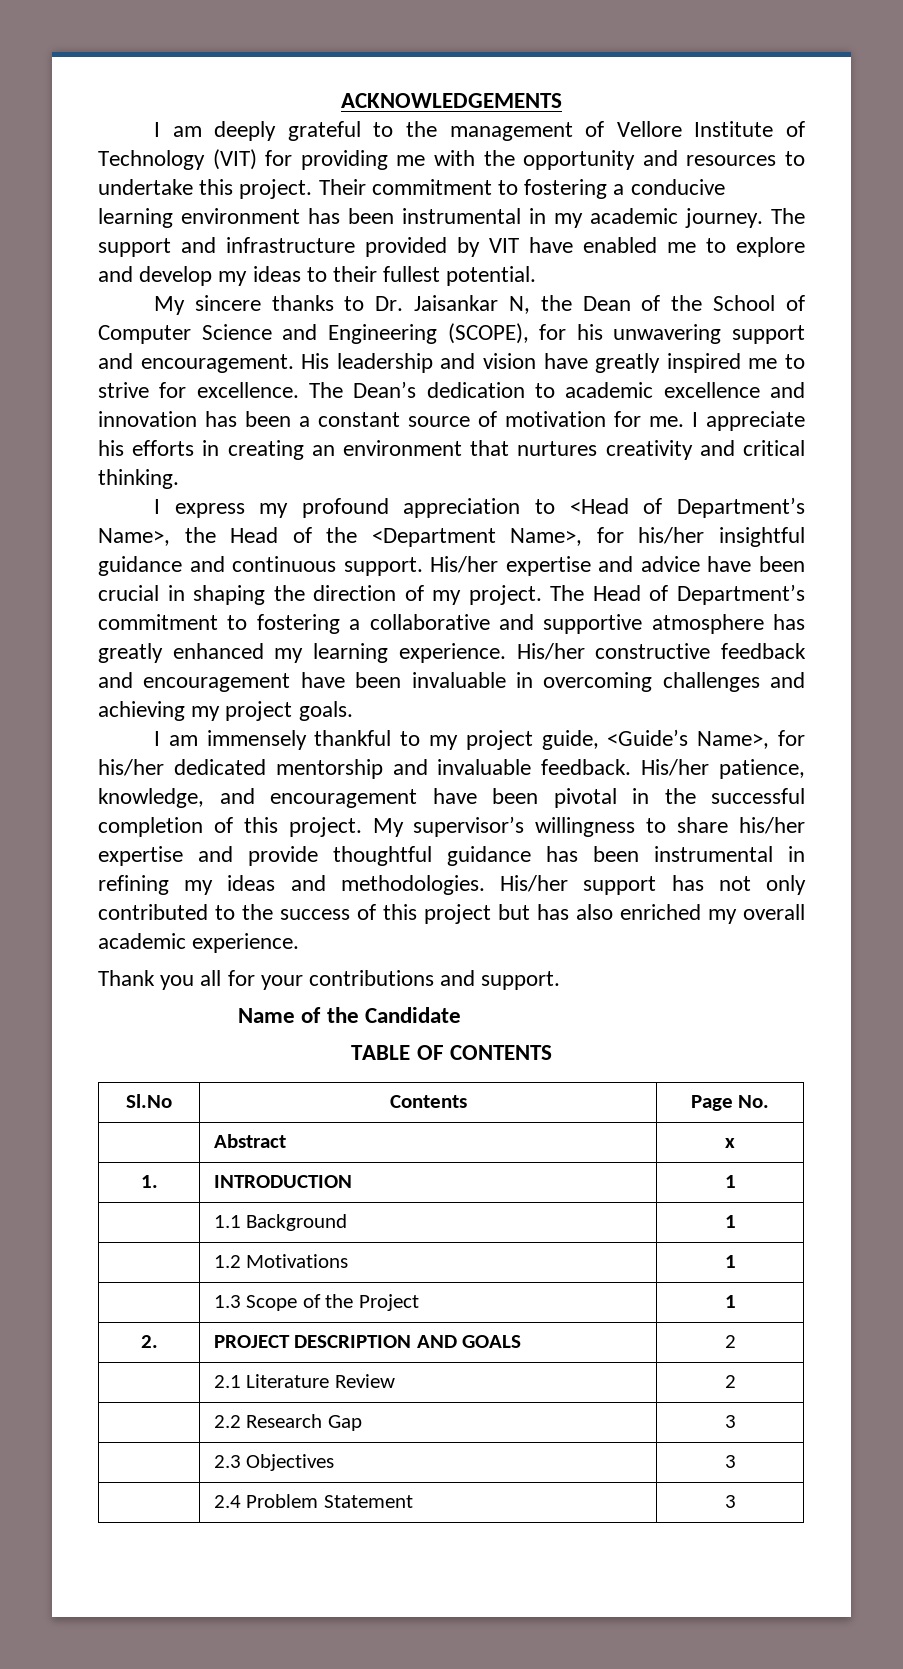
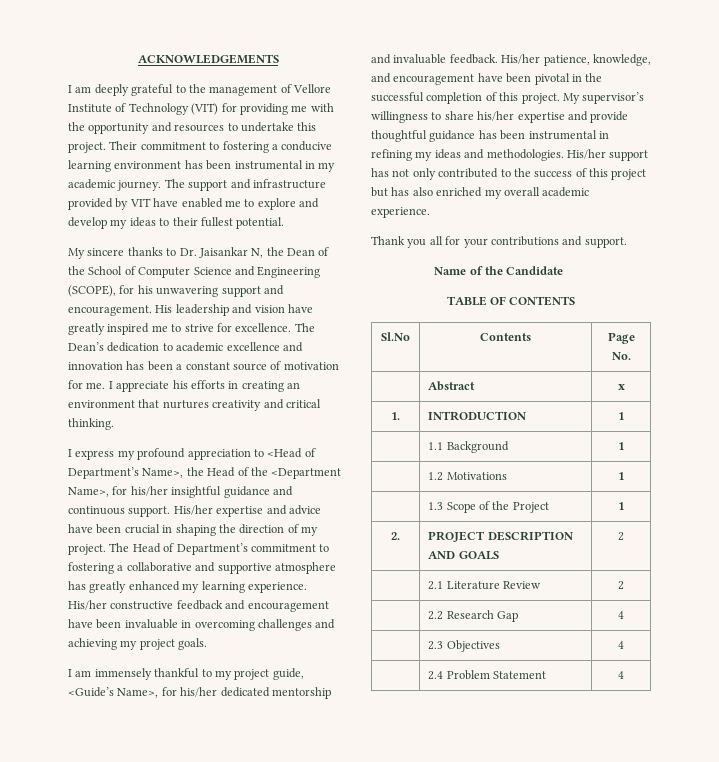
- | 2.2 Research Gap | 3
+ | 2.2 Research Gap | 4
- | 2.3 Objectives | 3
+ | 2.3 Objectives | 4
- | 2.4 Problem Statement | 3
+ | 2.4 Problem Statement | 4

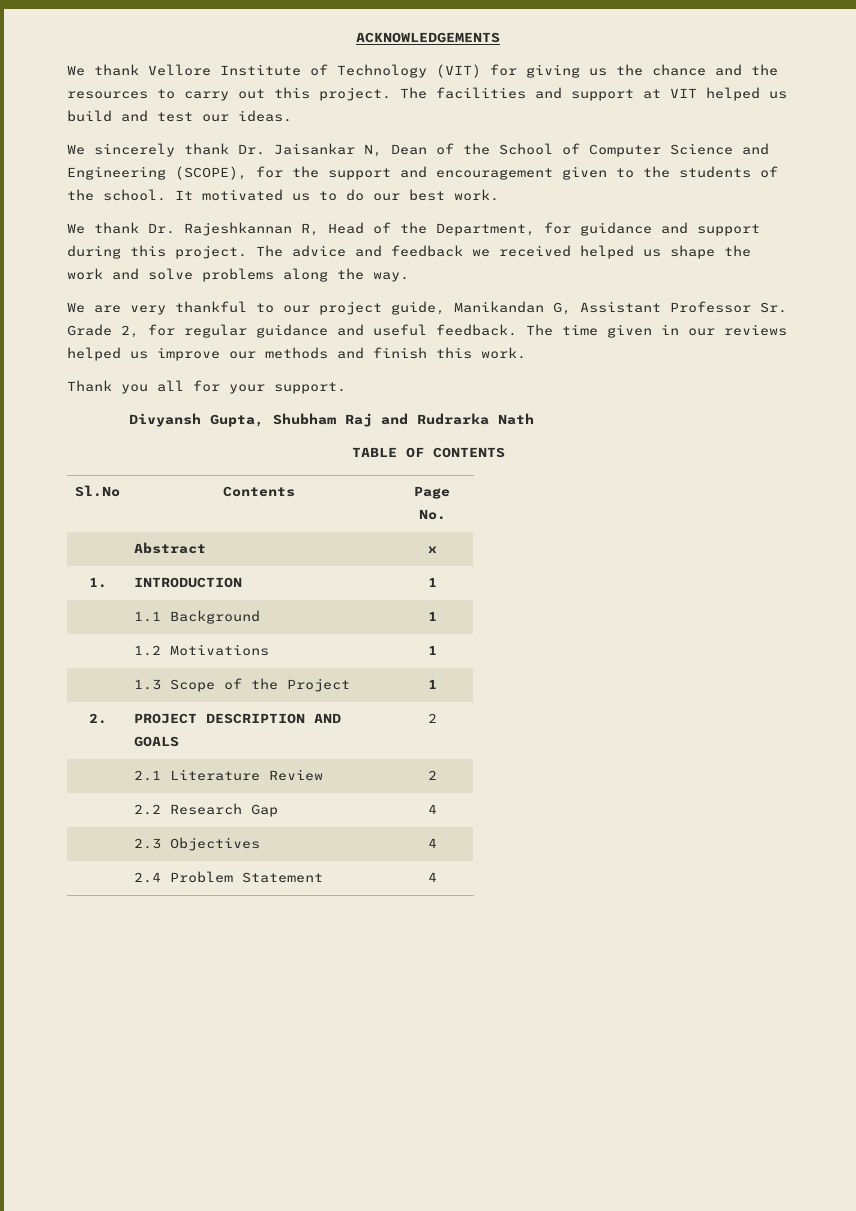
- I am deeply grateful to the management of Vellore Institute of Technology (VIT) for providing me with the opportunity and resources to undertake this project. Their commitment to fostering a conducive learning environment has been instrumental in my academic journey. The support and infrastructure provided by VIT have enabled me to explore and develop my ideas to their fullest potential.
- My sincere thanks to Dr. Jaisankar N, the Dean of the School of Computer Science and Engineering (SCOPE), for his unwavering support and encouragement. His leadership and vision have greatly inspired me to strive for excellence. The Dean’s dedication to academic excellence and innovation has been a constant source of motivation for me. I appreciate his efforts in creating an environment that nurtures creativity and critical thinking.
- I express my profound appreciation to <Head of Department’s Name>, the Head of the <Department Name>, for his/her insightful guidance and continuous support. His/her expertise and advice have been crucial in shaping the direction of my project. The Head of Department’s commitment to fostering a collaborative and supportive atmosphere has greatly enhanced my learning experience. His/her constructive feedback and encouragement have been invaluable in overcoming challenges and achieving my project goals.
- I am immensely thankful to my project guide, <Guide’s Name>, for his/her dedicated mentorship and invaluable feedback. His/her patience, knowledge, and encouragement have been pivotal in the successful completion of this project. My supervisor’s willingness to share his/her expertise and provide thoughtful guidance has been instrumental in refining my ideas and methodologies. His/her support has not only contributed to the success of this project but has also enriched my overall academic experience.
+ We thank Vellore Institute of Technology (VIT) for giving us the chance and the resources to carry out this project. The facilities and support at VIT helped us build and test our ideas.
+ We sincerely thank Dr. Jaisankar N, Dean of the School of Computer Science and Engineering (SCOPE), for the support and encouragement given to the students of the school. It motivated us to do our best work.
+ We thank Dr. Rajeshkannan R, Head of the Department, for guidance and support during this project. The advice and feedback we received helped us shape the work and solve problems along the way.
+ We are very thankful to our project guide, Manikandan G, Assistant Professor Sr. Grade 2, for regular guidance and useful feedback. The time given in our reviews helped us improve our methods and finish this work.
- Thank you all for your contributions and support.
+ Thank you all for your support.
- Name of the Candidate
+ Divyansh Gupta, Shubham Raj and Rudrarka Nath

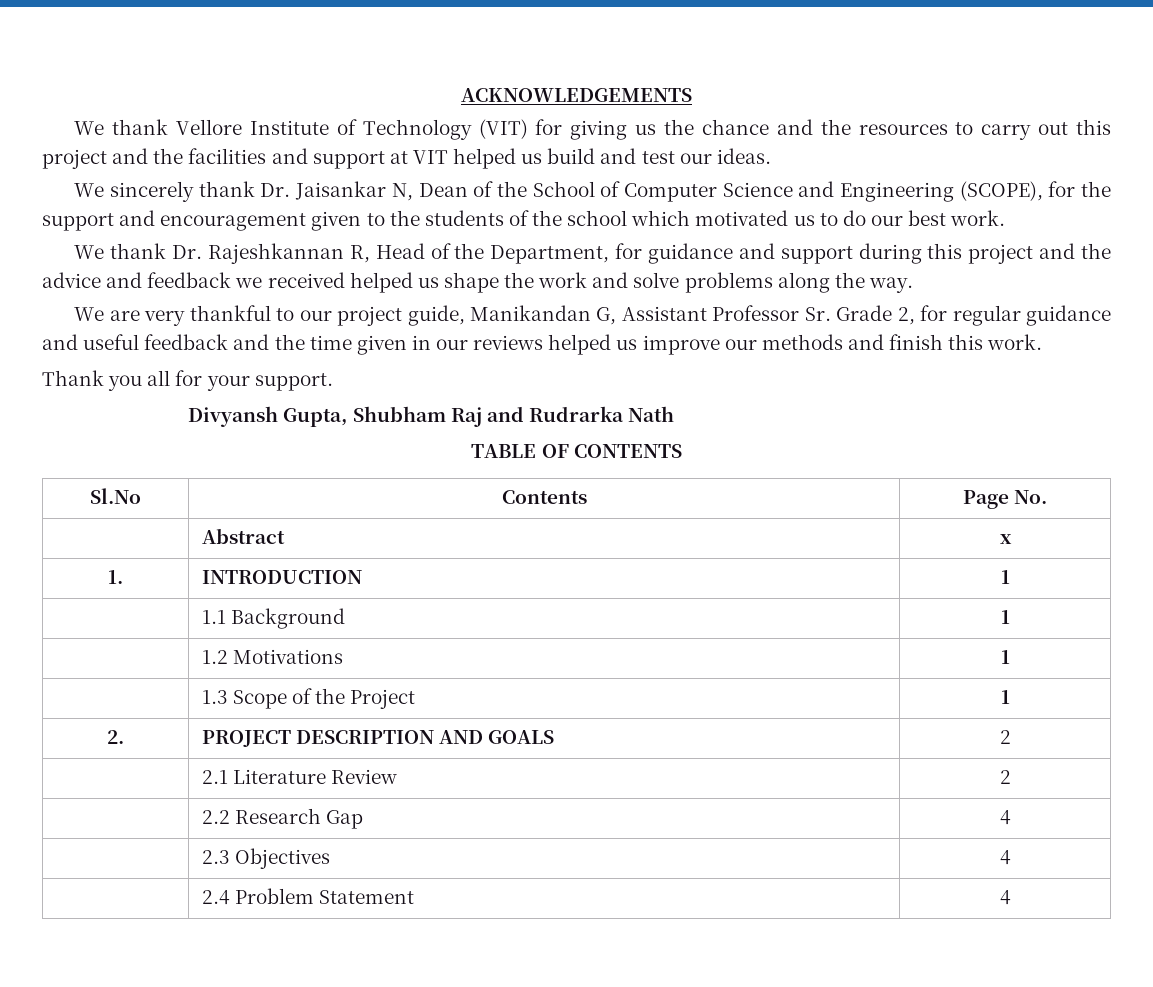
- We thank Vellore Institute of Technology (VIT) for giving us the chance and the resources to carry out this project. The facilities and support at VIT helped us build and test our ideas.
+ We thank Vellore Institute of Technology (VIT) for giving us the chance and the resources to carry out this project and the facilities and support at VIT helped us build and test our ideas.
- We sincerely thank Dr. Jaisankar N, Dean of the School of Computer Science and Engineering (SCOPE), for the support and encouragement given to the students of the school. It motivated us to do our best work.
+ We sincerely thank Dr. Jaisankar N, Dean of the School of Computer Science and Engineering (SCOPE), for the support and encouragement given to the students of the school which motivated us to do our best work.
- We thank Dr. Rajeshkannan R, Head of the Department, for guidance and support during this project. The advice and feedback we received helped us shape the work and solve problems along the way.
+ We thank Dr. Rajeshkannan R, Head of the Department, for guidance and support during this project and the advice and feedback we received helped us shape the work and solve problems along the way.
- We are very thankful to our project guide, Manikandan G, Assistant Professor Sr. Grade 2, for regular guidance and useful feedback. The time given in our reviews helped us improve our methods and finish this work.
+ We are very thankful to our project guide, Manikandan G, Assistant Professor Sr. Grade 2, for regular guidance and useful feedback and the time given in our reviews helped us improve our methods and finish this work.

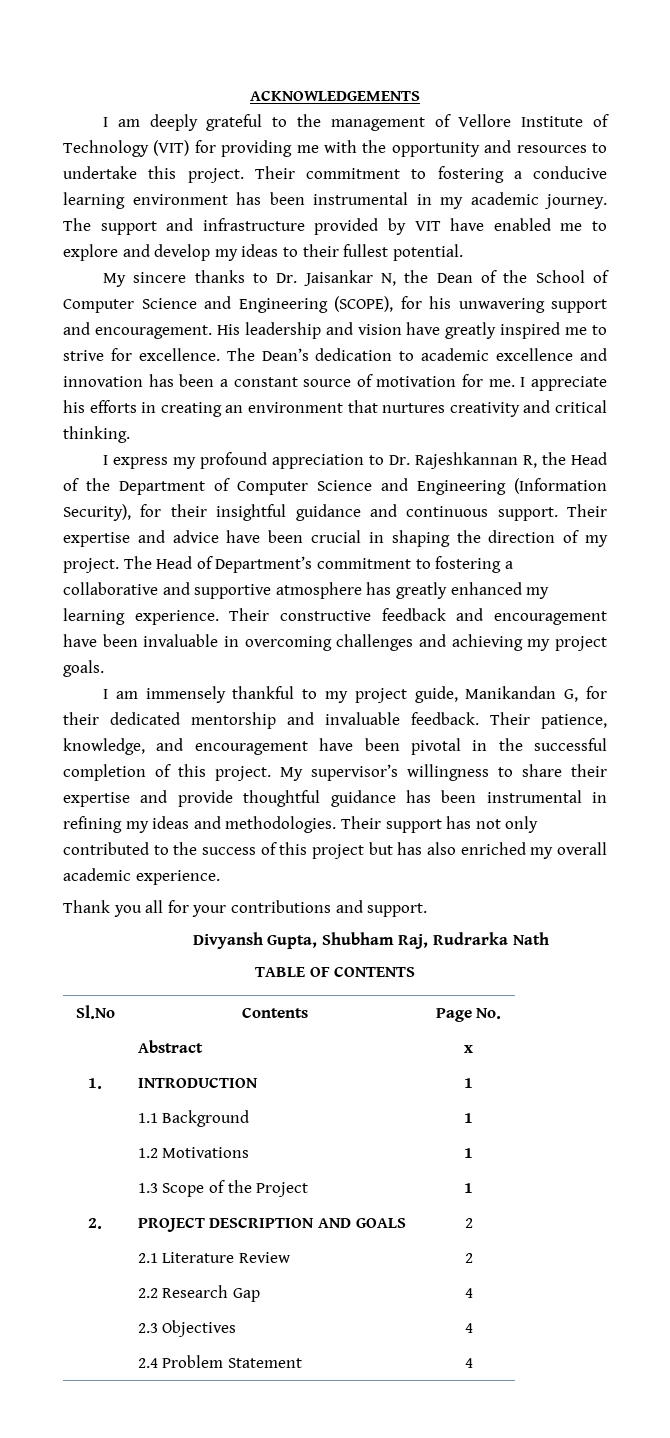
- We thank Vellore Institute of Technology (VIT) for giving us the chance and the resources to carry out this project and the facilities and support at VIT helped us build and test our ideas.
- We sincerely thank Dr. Jaisankar N, Dean of the School of Computer Science and Engineering (SCOPE), for the support and encouragement given to the students of the school which motivated us to do our best work.
- We thank Dr. Rajeshkannan R, Head of the Department, for guidance and support during this project and the advice and feedback we received helped us shape the work and solve problems along the way.
- We are very thankful to our project guide, Manikandan G, Assistant Professor Sr. Grade 2, for regular guidance and useful feedback and the time given in our reviews helped us improve our methods and finish this work.
+ I am deeply grateful to the management of Vellore Institute of Technology (VIT) for providing me with the opportunity and resources to undertake this project. Their commitment to fostering a conducive learning environment has been instrumental in my academic journey. The support and infrastructure provided by VIT have enabled me to explore and develop my ideas to their fullest potential.
+ My sincere thanks to Dr. Jaisankar N, the Dean of the School of Computer Science and Engineering (SCOPE), for his unwavering support and encouragement. His leadership and vision have greatly inspired me to strive for excellence. The Dean’s dedication to academic excellence and innovation has been a constant source of motivation for me. I appreciate his efforts in creating an environment that nurtures creativity and critical thinking.
+ I express my profound appreciation to Dr. Rajeshkannan R, the Head of the Department of Computer Science and Engineering (Information Security), for their insightful guidance and continuous support. Their expertise and advice have been crucial in shaping the direction of my project. The Head of Department’s commitment to fostering a collaborative and supportive atmosphere has greatly enhanced my learning experience. Their constructive feedback and encouragement have been invaluable in overcoming challenges and achieving my project goals.
+ I am immensely thankful to my project guide, Manikandan G, for their dedicated mentorship and invaluable feedback. Their patience, knowledge, and encouragement have been pivotal in the successful completion of this project. My supervisor’s willingness to share their expertise and provide thoughtful guidance has been instrumental in refining my ideas and methodologies. Their support has not only contributed to the success of this project but has also enriched my overall academic experience.
- Thank you all for your support.
+ Thank you all for your contributions and support.
- Divyansh Gupta, Shubham Raj and Rudrarka Nath
+ Divyansh Gupta, Shubham Raj, Rudrarka Nath

